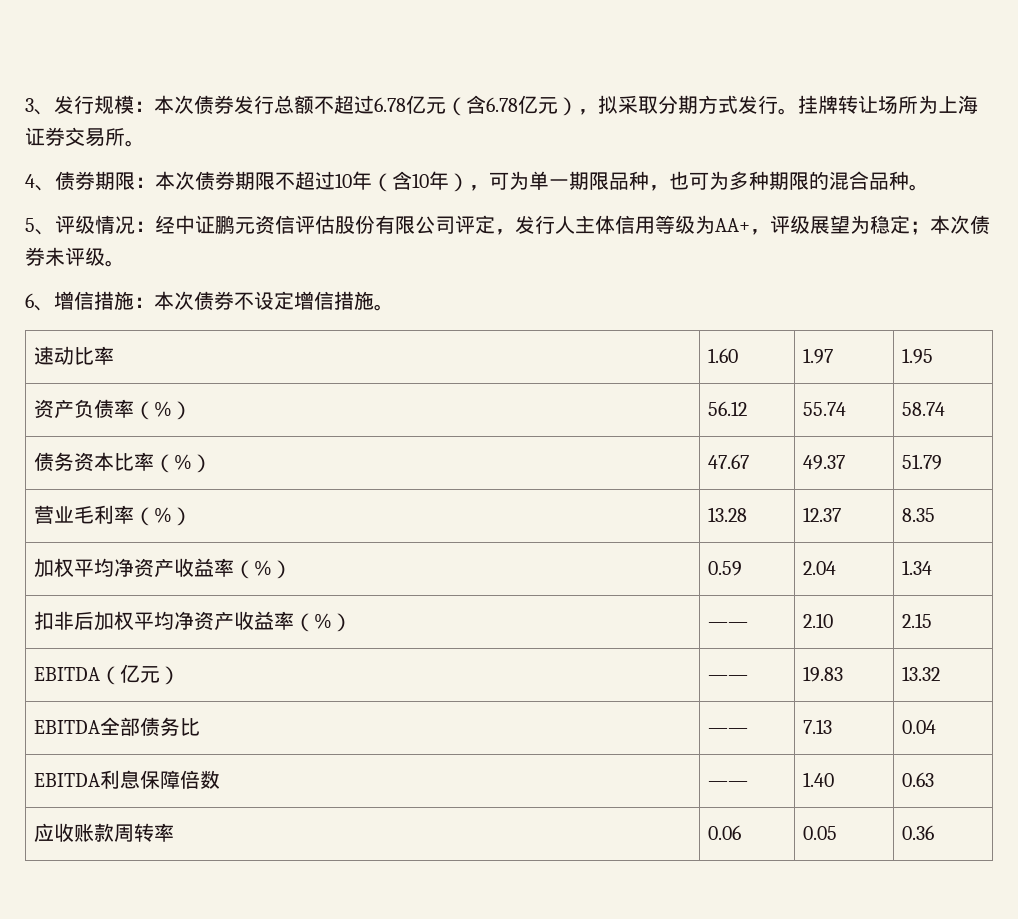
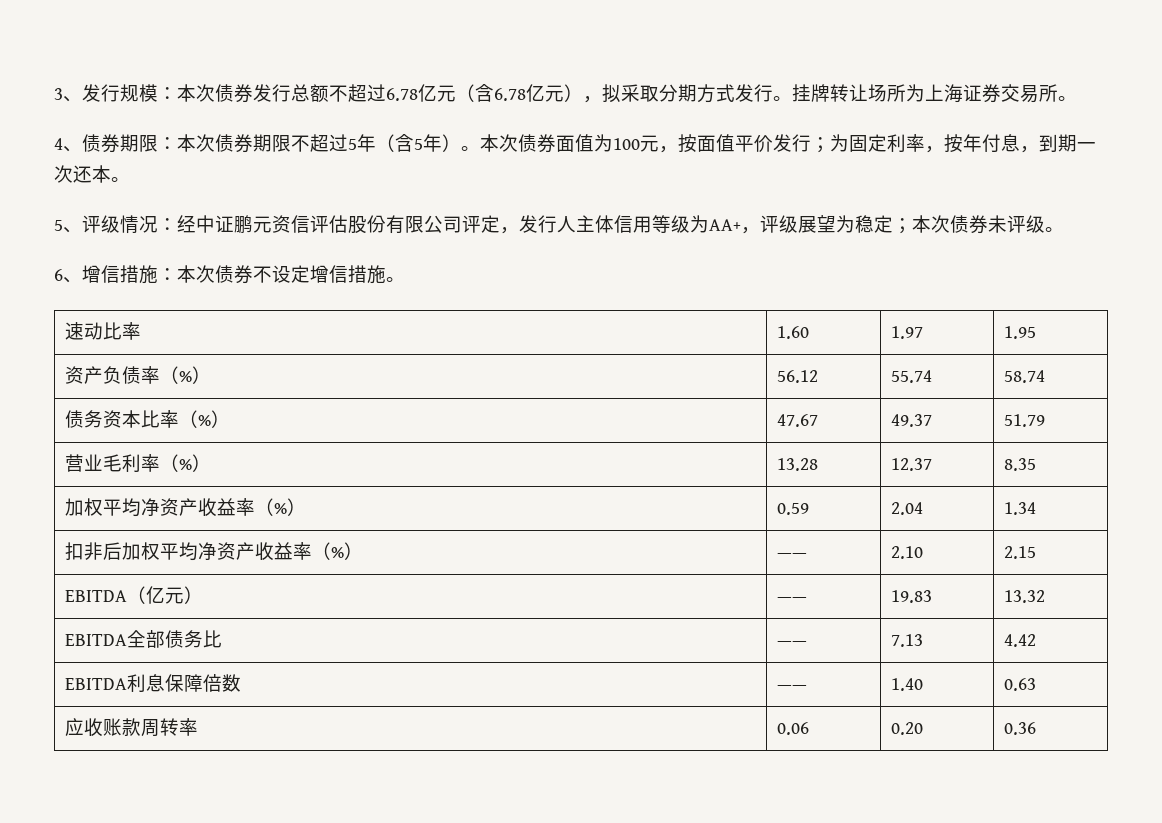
- 4、债券期限：本次债券期限不超过10年（含10年），可为单一期限品种，也可为多种期限的混合品种。
+ 4、债券期限：本次债券期限不超过5年（含5年）。本次债券面值为100元，按面值平价发行；为固定利率，按年付息，到期一次还本。
- EBITDA全部债务比 | —— | 7.13 | 0.04
+ EBITDA全部债务比 | —— | 7.13 | 4.42
- 应收账款周转率 | 0.06 | 0.05 | 0.36
+ 应收账款周转率 | 0.06 | 0.20 | 0.36

